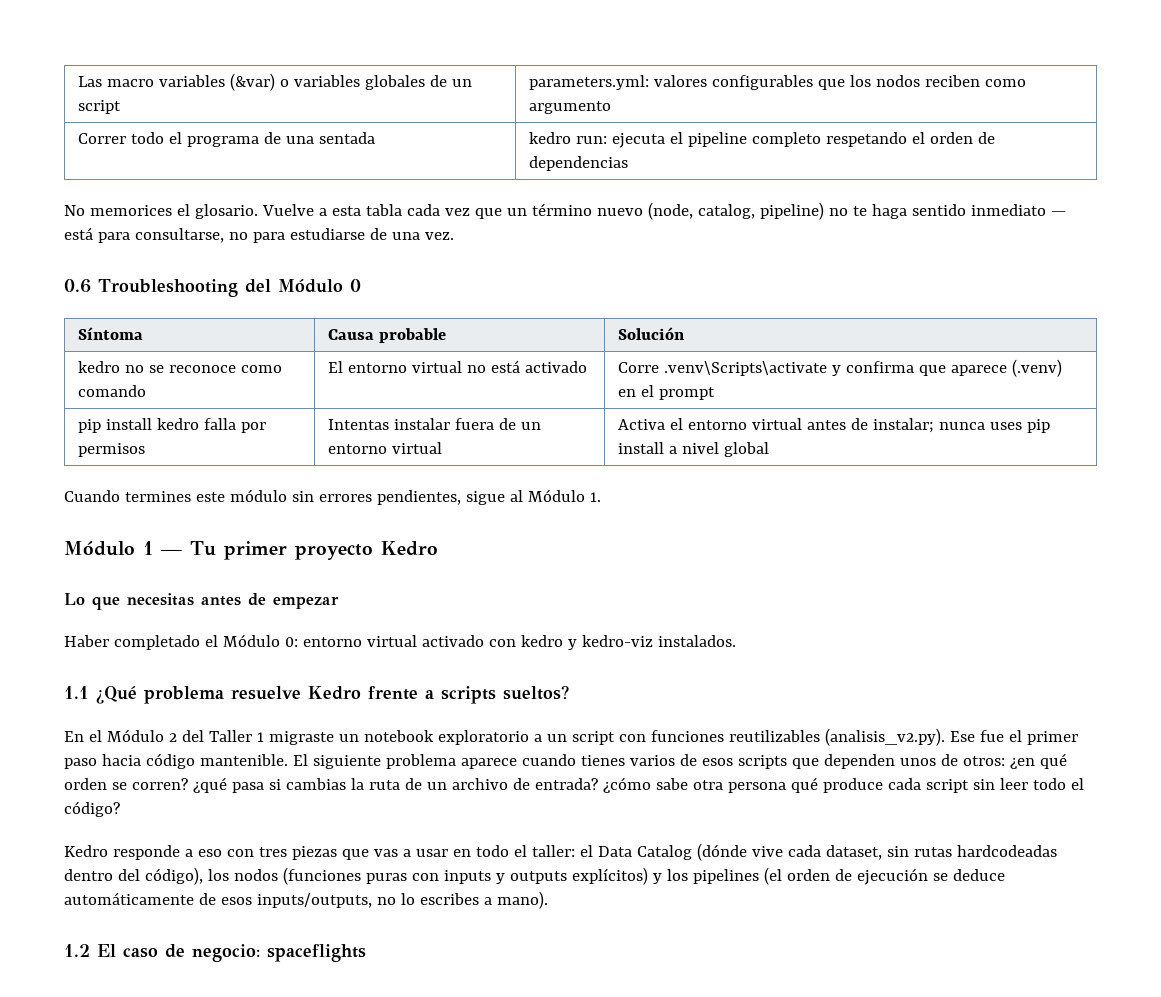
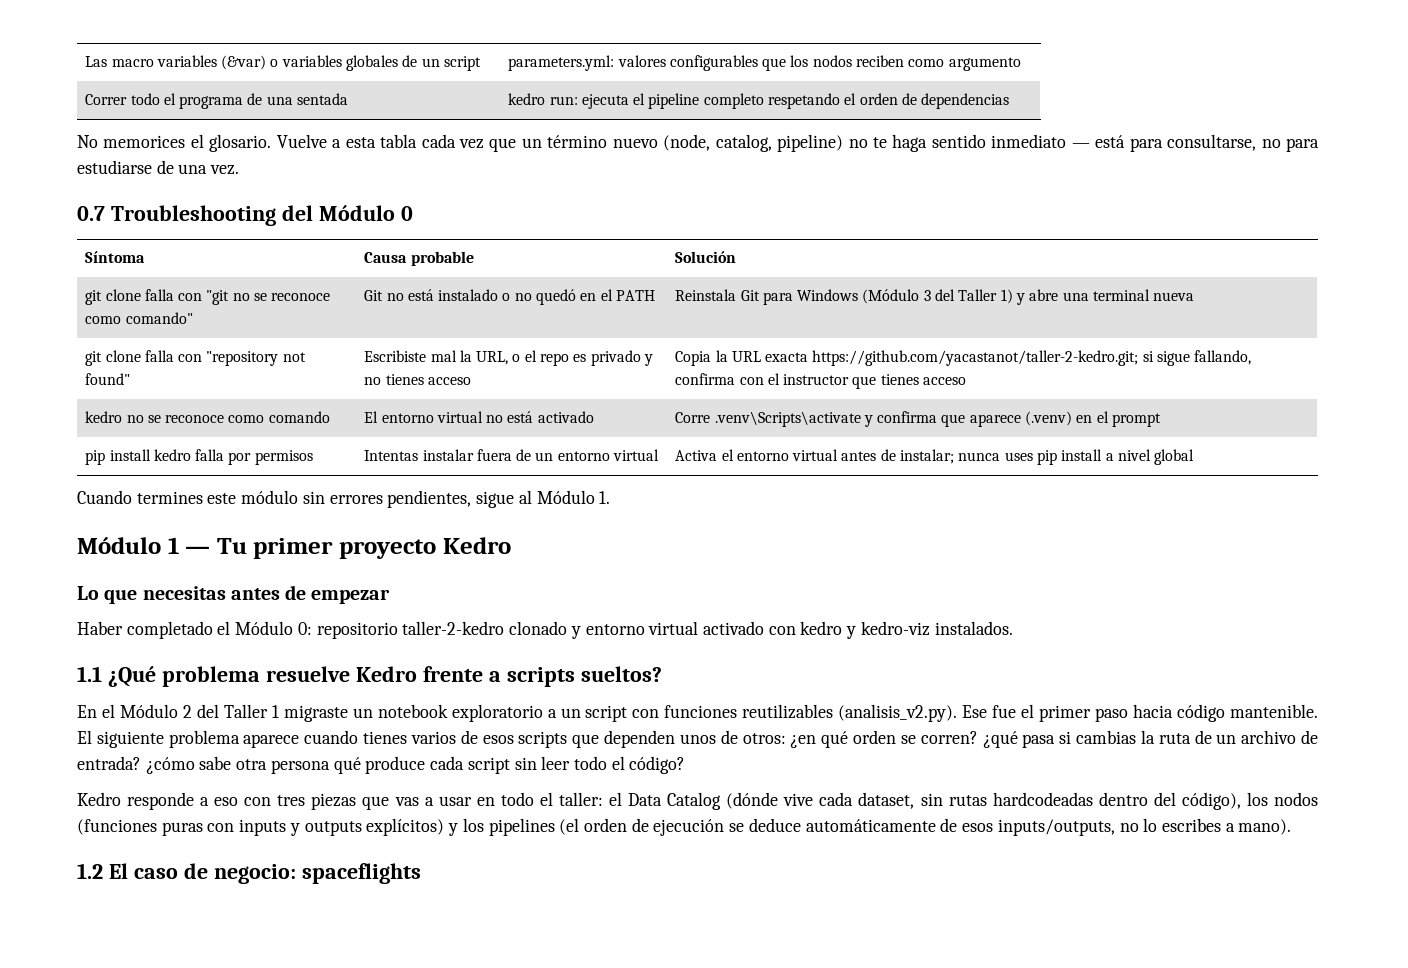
- 0.6 Troubleshooting del Módulo 0
+ 0.7 Troubleshooting del Módulo 0
+ git clone falla con "git no se reconoce como comando" | Git no está instalado o no quedó en el PATH | Reinstala Git para Windows (Módulo 3 del Taller 1) y abre una terminal nueva
+ git clone falla con "repository not found" | Escribiste mal la URL, o el repo es privado y no tienes acceso | Copia la URL exacta https://github.com/yacastanot/taller-2-kedro.git; si sigue fallando, confirma con el instructor que tienes acceso
- Haber completado el Módulo 0: entorno virtual activado con kedro y kedro-viz instalados.
+ Haber completado el Módulo 0: repositorio taller-2-kedro clonado y entorno virtual activado con kedro y kedro-viz instalados.

